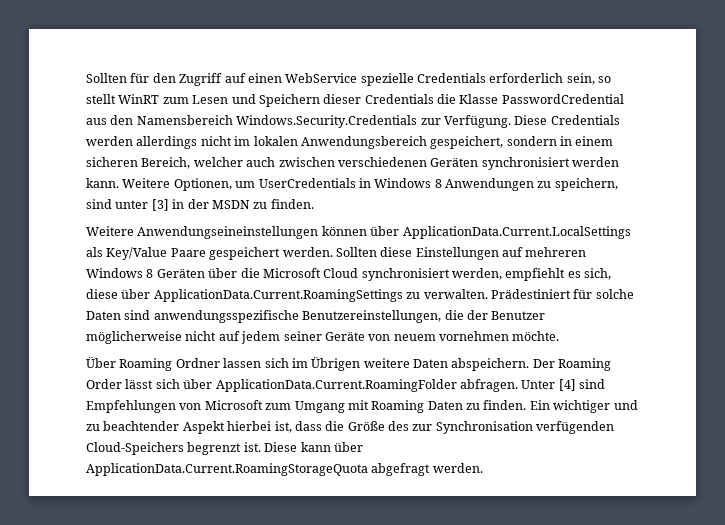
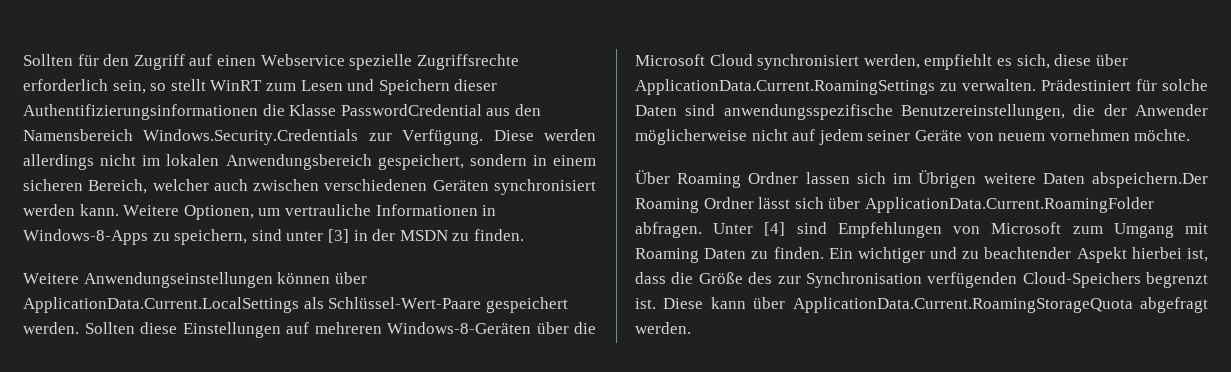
- Sollten für den Zugriff auf einen WebService spezielle Credentials erforderlich sein, so stellt WinRT zum Lesen und Speichern dieser Credentials die Klasse PasswordCredential aus den Namensbereich Windows.Security.Credentials zur Verfügung.
+ Sollten für den Zugriff auf einen Webservice spezielle Zugriffsrechte erforderlich sein, so stellt WinRT zum Lesen und Speichern dieser Authentifizierungsinformationen die Klasse PasswordCredential aus den Namensbereich Windows.Security.Credentials zur Verfügung.
- Diese Credentials werden allerdings nicht im lokalen Anwendungsbereich gespeichert, sondern in einem sicheren Bereich, welcher auch zwischen verschiedenen Geräten synchronisiert werden kann.
+ Diese werden allerdings nicht im lokalen Anwendungsbereich gespeichert, sondern in einem sicheren Bereich, welcher auch zwischen verschiedenen Geräten synchronisiert werden kann.
- Weitere Optionen, um UserCredentials in Windows 8 Anwendungen zu speichern, sind unter [3] in der MSDN zu finden.
+ Weitere Optionen, um vertrauliche Informationen in Windows-8-Apps zu speichern, sind unter [3] in der MSDN zu finden.
- Weitere Anwendungseineinstellungen können über ApplicationData.Current.LocalSettings als Key/Value Paare gespeichert werden.
+ Weitere Anwendungseinstellungen können über ApplicationData.Current.LocalSettings als Schlüssel-Wert-Paare gespeichert werden.
- Sollten diese Einstellungen auf mehreren Windows 8 Geräten über die Microsoft Cloud synchronisiert werden, empfiehlt es sich, diese über ApplicationData.Current.RoamingSettings zu verwalten.
+ Sollten diese Einstellungen auf mehreren Windows-8-Geräten über die Microsoft Cloud synchronisiert werden, empfiehlt es sich, diese über ApplicationData.Current.RoamingSettings zu verwalten.
- Prädestiniert für solche Daten sind anwendungsspezifische Benutzereinstellungen, die der Benutzer möglicherweise nicht auf jedem seiner Geräte von neuem vornehmen möchte.
+ Prädestiniert für solche Daten sind anwendungsspezifische Benutzereinstellungen, die der Anwender möglicherweise nicht auf jedem seiner Geräte von neuem vornehmen möchte.
- Über Roaming Ordner lassen sich im Übrigen weitere Daten abspeichern. Der Roaming Order lässt sich über ApplicationData.Current.RoamingFolder abfragen.
+ Über Roaming Ordner lassen sich im Übrigen weitere Daten abspeichern.Der Roaming Ordner lässt sich über ApplicationData.Current.RoamingFolder abfragen.

